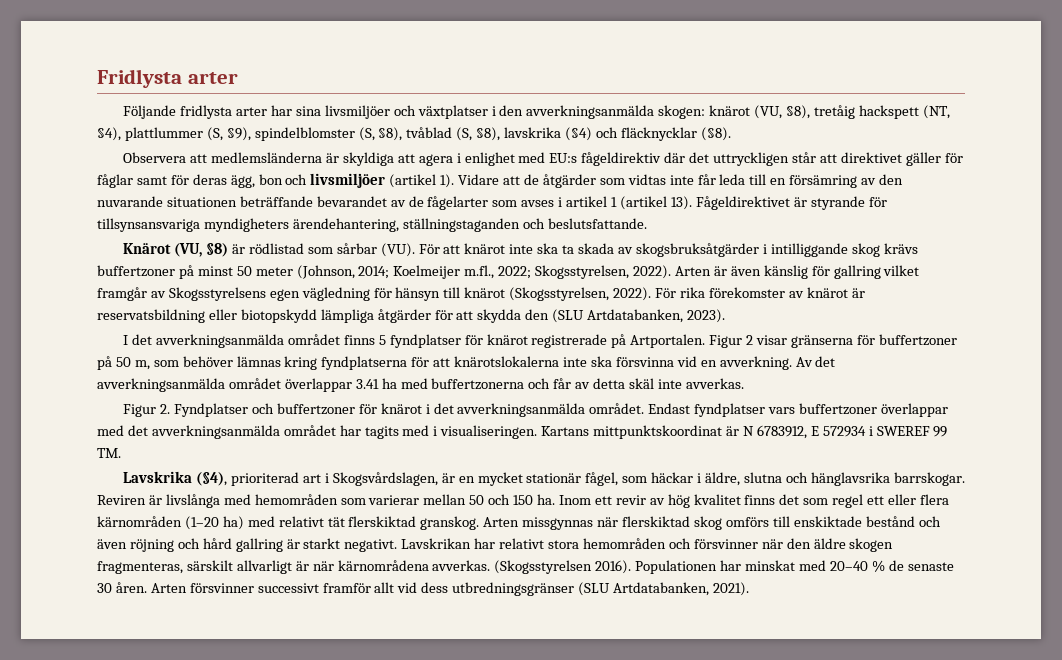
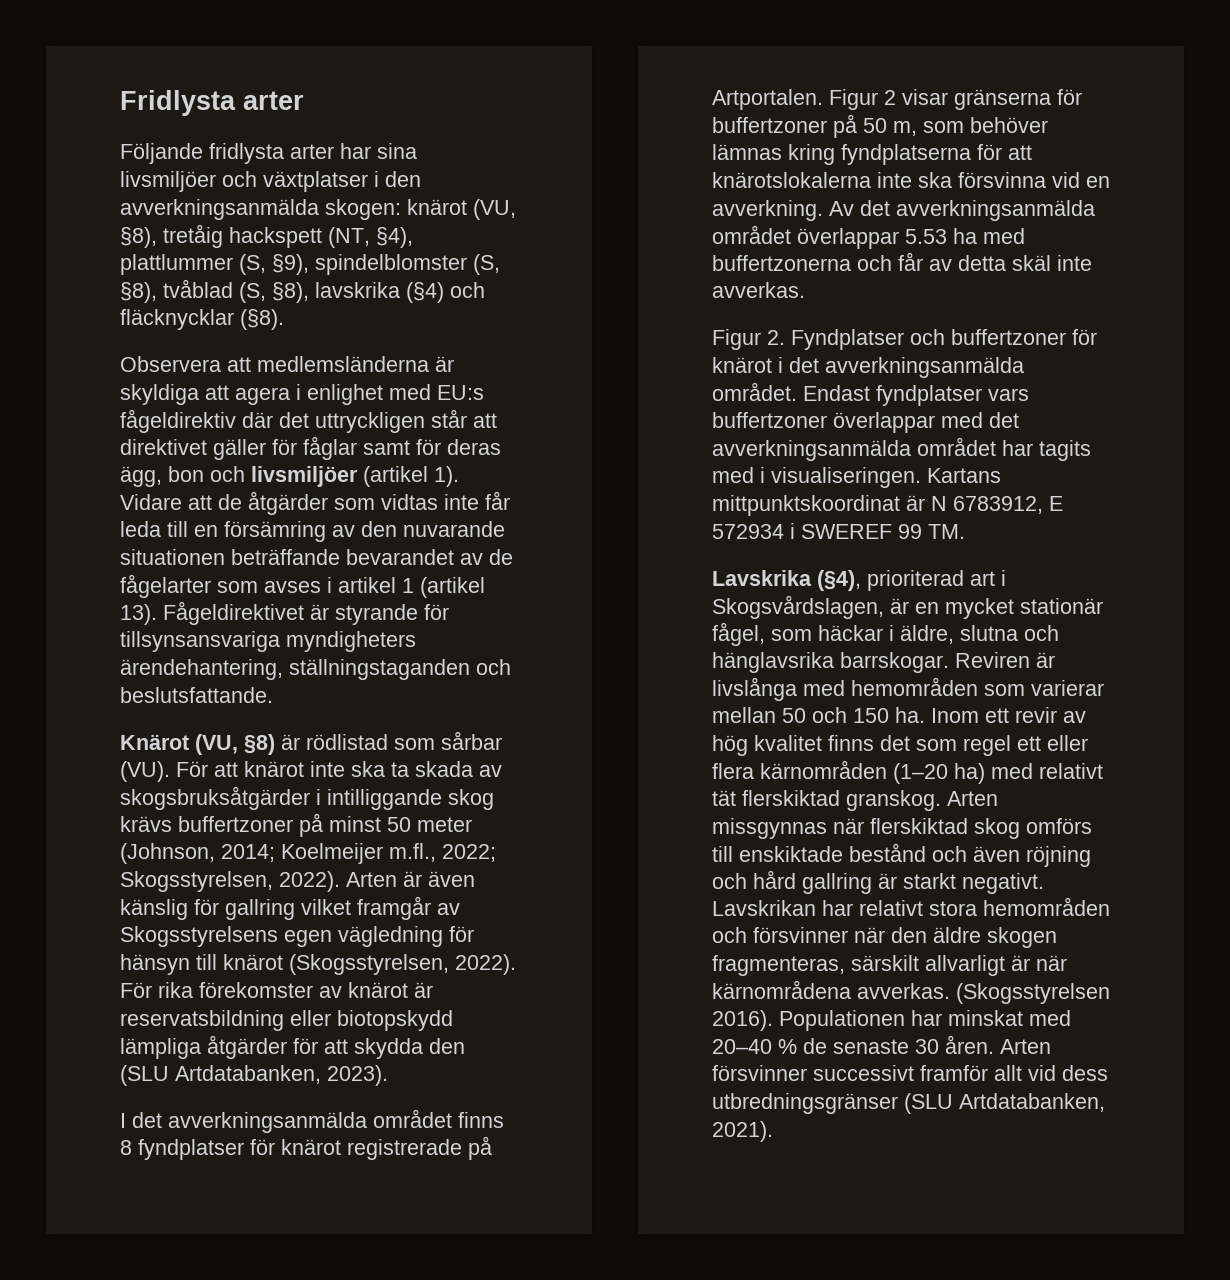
- I det avverkningsanmälda området finns 5 fyndplatser för knärot registrerade på Artportalen.
+ I det avverkningsanmälda området finns 8 fyndplatser för knärot registrerade på Artportalen.
- Av det avverkningsanmälda området överlappar 3.41 ha med buffertzonerna och får av detta skäl inte avverkas.
+ Av det avverkningsanmälda området överlappar 5.53 ha med buffertzonerna och får av detta skäl inte avverkas.

